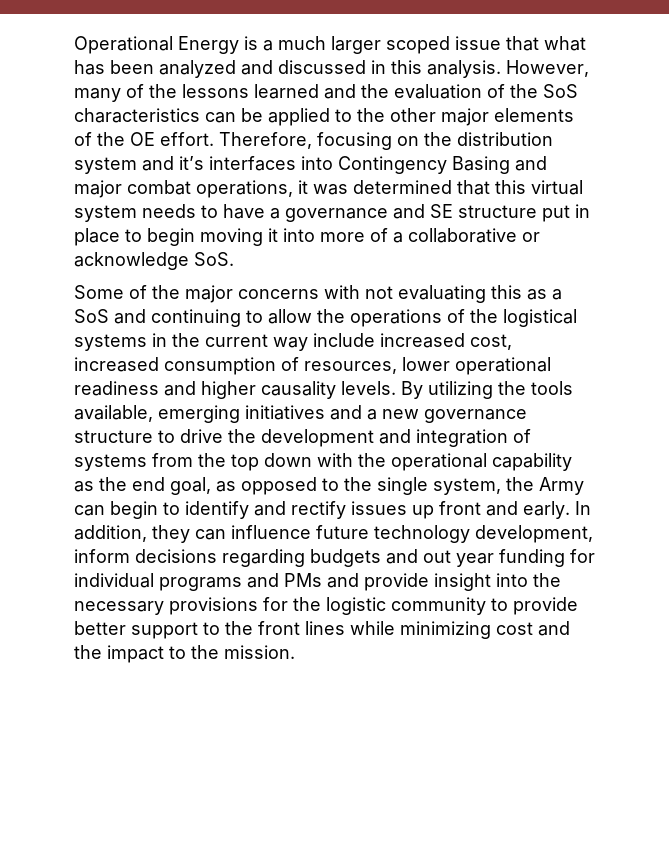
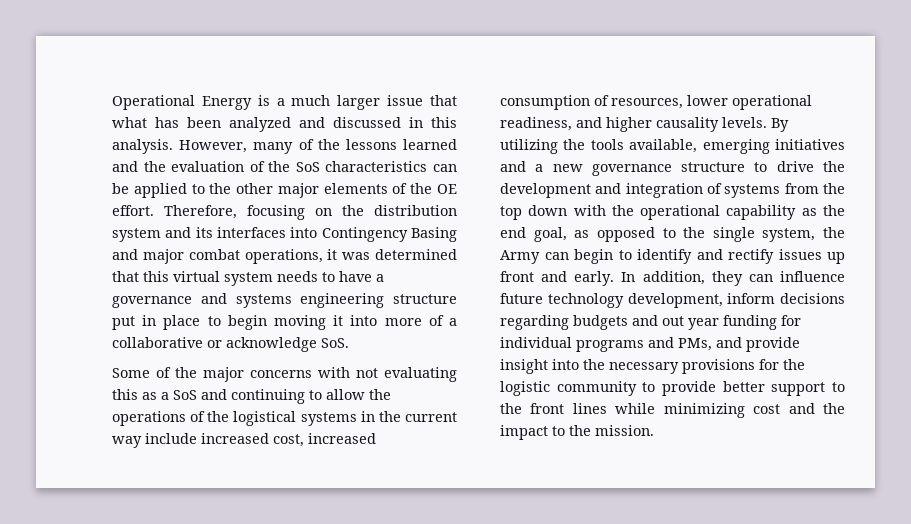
- Operational Energy is a much larger scoped issue that what has been analyzed and discussed in this analysis.
+ Operational Energy is a much larger issue that what has been analyzed and discussed in this analysis.
- Therefore, focusing on the distribution system and it’s interfaces into Contingency Basing and major combat operations, it was determined that this virtual system needs to have a governance and SE structure put in place to begin moving it into more of a collaborative or acknowledge SoS.
+ Therefore, focusing on the distribution system and its interfaces into Contingency Basing and major combat operations, it was determined that this virtual system needs to have a governance and systems engineering structure put in place to begin moving it into more of a collaborative or acknowledge SoS.
- Some of the major concerns with not evaluating this as a SoS and continuing to allow the operations of the logistical systems in the current way include increased cost, increased consumption of resources, lower operational readiness and higher causality levels.
+ Some of the major concerns with not evaluating this as a SoS and continuing to allow the operations of the logistical systems in the current way include increased cost, increased consumption of resources, lower operational readiness, and higher causality levels.
- In addition, they can influence future technology development, inform decisions regarding budgets and out year funding for individual programs and PMs and provide insight into the necessary provisions for the logistic community to provide better support to the front lines while minimizing cost and the impact to the mission.
+ In addition, they can influence future technology development, inform decisions regarding budgets and out year funding for individual programs and PMs, and provide insight into the necessary provisions for the logistic community to provide better support to the front lines while minimizing cost and the impact to the mission.

